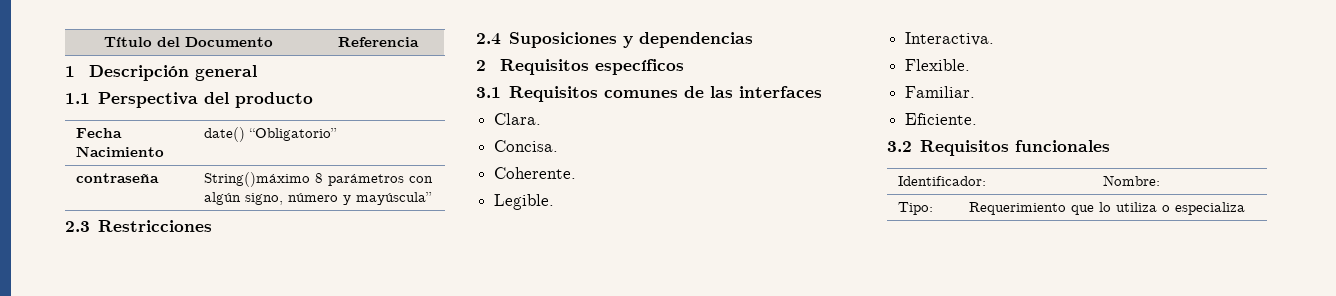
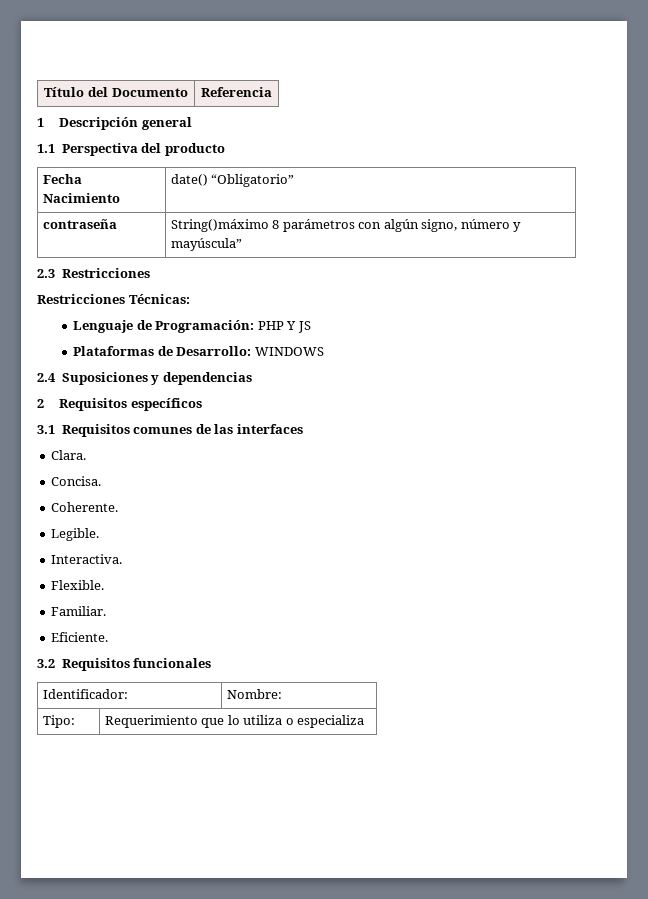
+ Restricciones Técnicas:
+ Lenguaje de Programación: PHP Y JS
+ Plataformas de Desarrollo: WINDOWS

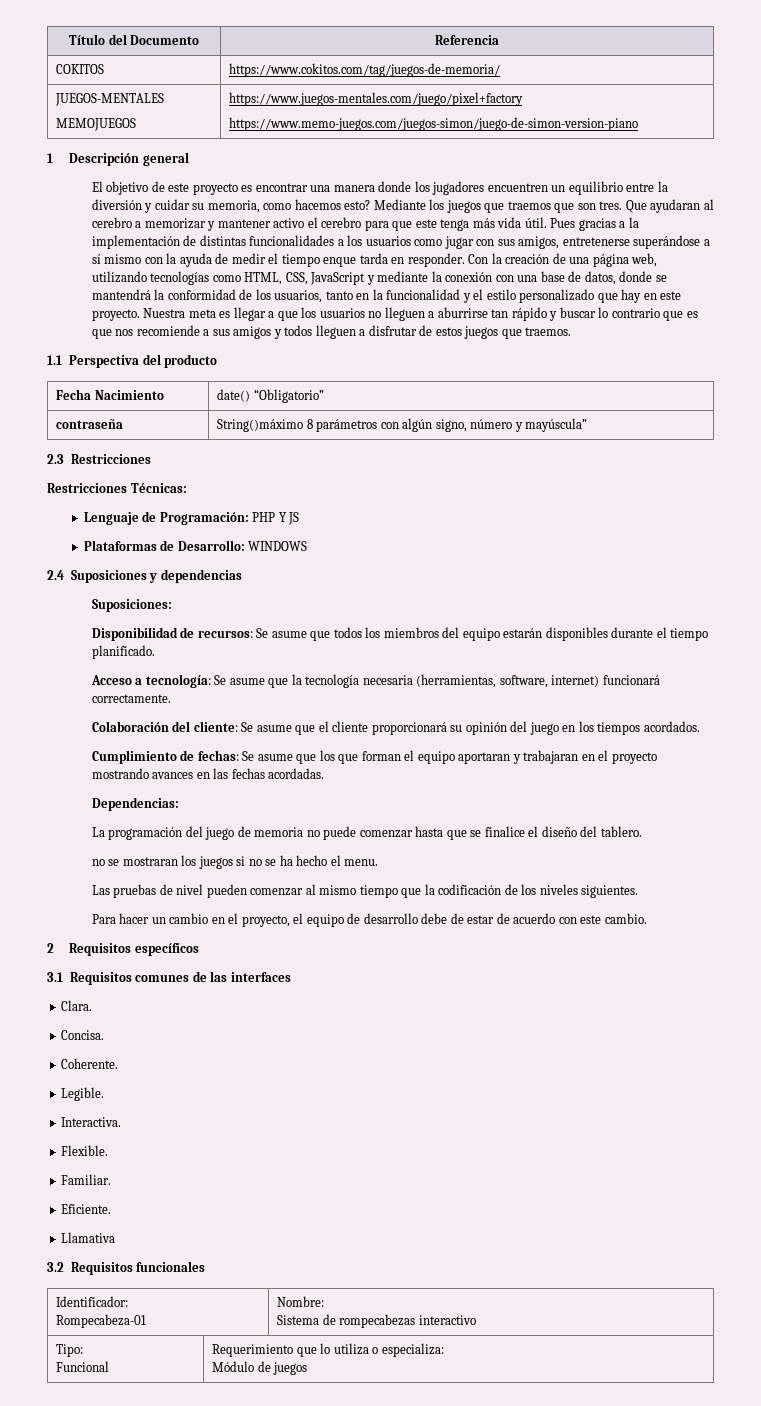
+ COKITOS | https://www.cokitos.com/tag/juegos-de-memoria/
+ JUEGOS-MENTALES
+ MEMOJUEGOS | https://www.juegos-mentales.com/juego/pixel+factory
+ https://www.memo-juegos.com/juegos-simon/juego-de-simon-version-piano
  1 Descripción general
+ El objetivo de este proyecto es encontrar una manera donde los jugadores encuentren un equilibrio entre la diversión y cuidar su memoria, como hacemos esto? Mediante los juegos que traemos que son tres. Que ayudaran al cerebro a memorizar y mantener activo el cerebro para que este tenga más vida útil. Pues gracias a la implementación de distintas funcionalidades a los usuarios como jugar con sus amigos, entretenerse superándose a sí mismo con la ayuda de medir el tiempo enque tarda en responder. Con la creación de una página web, utilizando tecnologías como HTML, CSS, JavaScript y mediante la conexión con una base de datos, donde se mantendrá la conformidad de los usuarios, tanto en la funcionalidad y el estilo personalizado que hay en este proyecto. Nuestra meta es llegar a que los usuarios no lleguen a aburrirse tan rápido y buscar lo contrario que es que nos recomiende a sus amigos y todos lleguen a disfrutar de estos juegos que traemos.
+ Suposiciones:
+ Disponibilidad de recursos: Se asume que todos los miembros del equipo estarán disponibles durante el tiempo planificado.
+ Acceso a tecnología: Se asume que la tecnología necesaria (herramientas, software, internet) funcionará correctamente.
+ Colaboración del cliente: Se asume que el cliente proporcionará su opinión del juego en los tiempos acordados.
+ Cumplimiento de fechas: Se asume que los que forman el equipo aportaran y trabajaran en el proyecto mostrando avances en las fechas acordadas.
+ Dependencias:
+ La programación del juego de memoria no puede comenzar hasta que se finalice el diseño del tablero.
+ no se mostraran los juegos si no se ha hecho el menu.
+ Las pruebas de nivel pueden comenzar al mismo tiempo que la codificación de los niveles siguientes.
+ Para hacer un cambio en el proyecto, el equipo de desarrollo debe de estar de acuerdo con este cambio.
+ Llamativa
- Identificador: | Nombre:
+ Identificador:
+ Rompecabeza-01 | Nombre:
+ Sistema de rompecabezas interactivo
- Tipo: | Requerimiento que lo utiliza o especializa
+ Tipo:
+ Funcional | Requerimiento que lo utiliza o especializa:
+ Módulo de juegos

